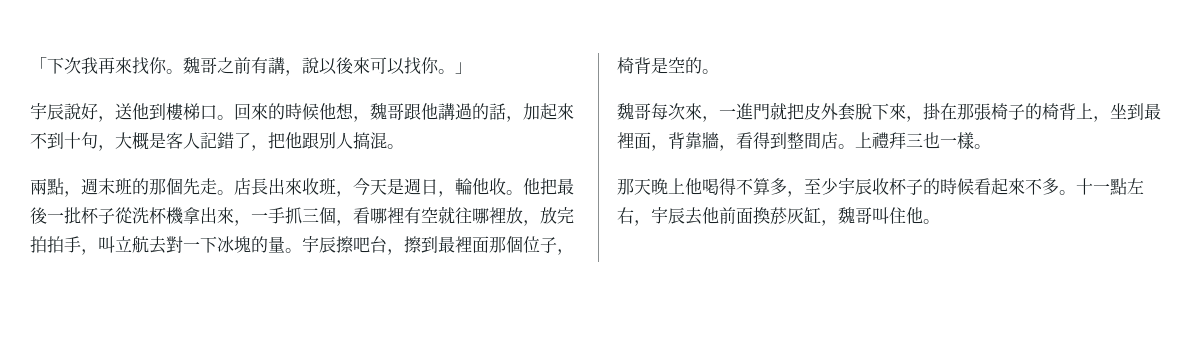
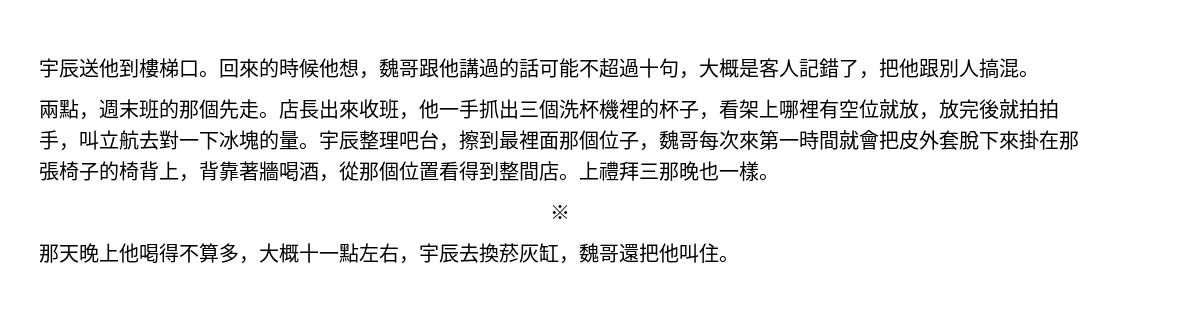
- 「下次我再來找你。魏哥之前有講，說以後來可以找你。」
- 宇辰說好，送他到樓梯口。
+ 宇辰送他到樓梯口。
- 回來的時候他想，魏哥跟他講過的話，加起來不到十句，大概是客人記錯了，把他跟別人搞混。
+ 回來的時候他想，魏哥跟他講過的話可能不超過十句，大概是客人記錯了，把他跟別人搞混。
- 店長出來收班，今天是週日，輪他收。他把最後一批杯子從洗杯機拿出來，一手抓三個，看哪裡有空就往哪裡放，放完拍拍手，叫立航去對一下冰塊的量。
+ 店長出來收班，他一手抓出三個洗杯機裡的杯子，看架上哪裡有空位就放，放完後就拍拍手，叫立航去對一下冰塊的量。
- 宇辰擦吧台，擦到最裡面那個位子，椅背是空的。
- 魏哥每次來，一進門就把皮外套脫下來，掛在那張椅子的椅背上，坐到最裡面，背靠牆，看得到整間店。
+ 宇辰整理吧台，擦到最裡面那個位子，魏哥每次來第一時間就會把皮外套脫下來掛在那張椅子的椅背上，背靠著牆喝酒，從那個位置看得到整間店。
- 上禮拜三也一樣。
+ 上禮拜三那晚也一樣。
+ ※
- 那天晚上他喝得不算多，至少宇辰收杯子的時候看起來不多。十一點左右，宇辰去他前面換菸灰缸，魏哥叫住他。
+ 那天晚上他喝得不算多，大概十一點左右，宇辰去換菸灰缸，魏哥還把他叫住。

